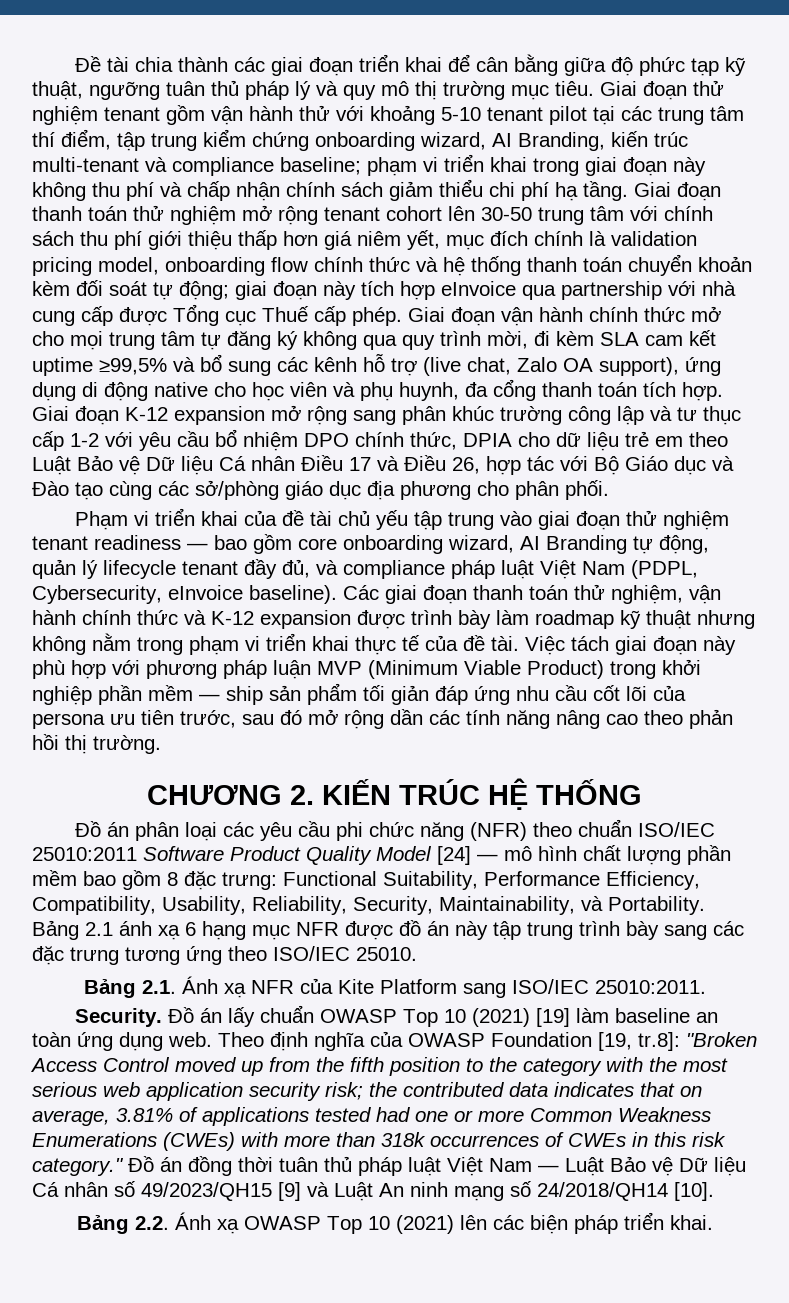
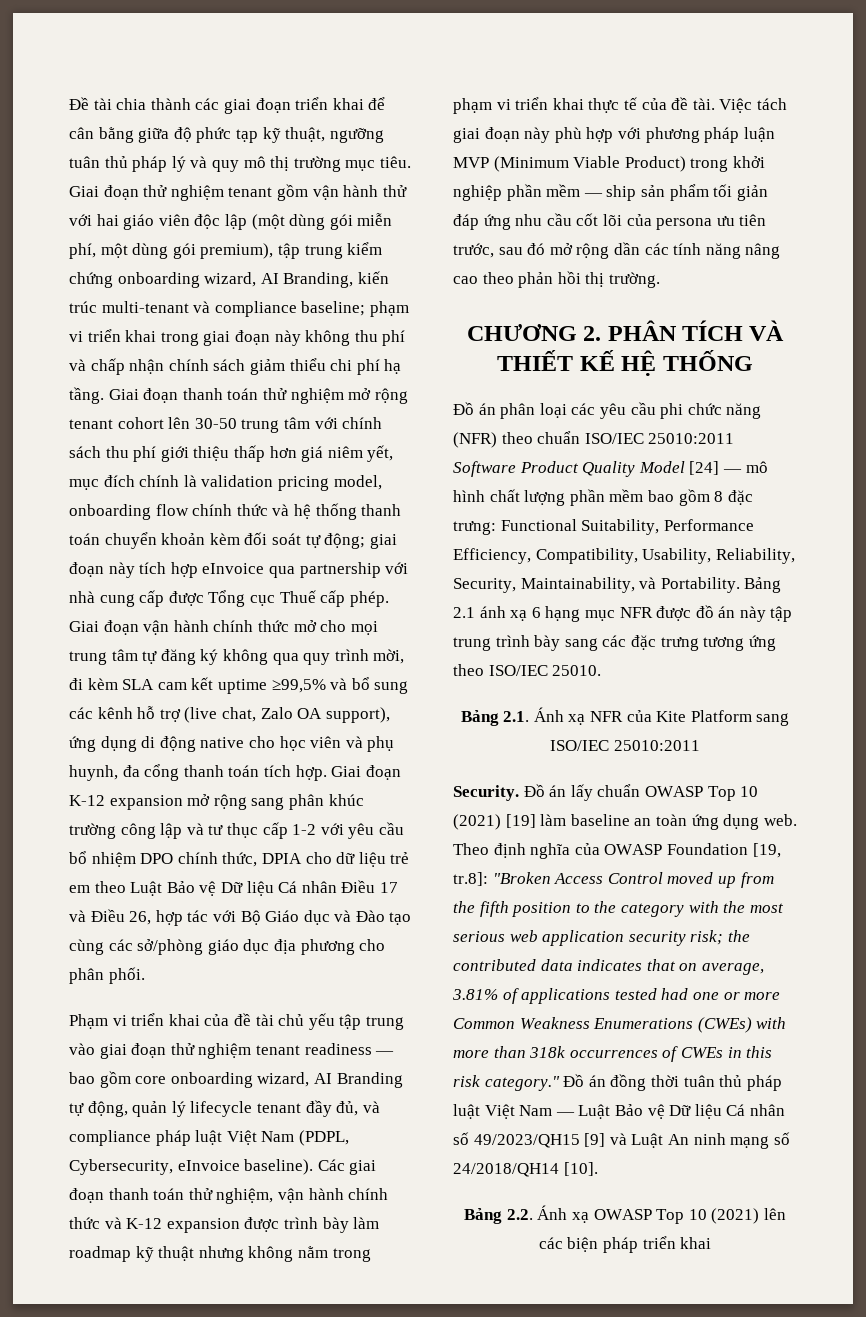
- Giai đoạn thử nghiệm tenant gồm vận hành thử với khoảng 5-10 tenant pilot tại các trung tâm thí điểm, tập trung kiểm chứng onboarding wizard, AI Branding, kiến trúc multi-tenant và compliance baseline; phạm vi triển khai trong giai đoạn này không thu phí và chấp nhận chính sách giảm thiểu chi phí hạ tầng.
+ Giai đoạn thử nghiệm tenant gồm vận hành thử với hai giáo viên độc lập (một dùng gói miễn phí, một dùng gói premium), tập trung kiểm chứng onboarding wizard, AI Branding, kiến trúc multi-tenant và compliance baseline; phạm vi triển khai trong giai đoạn này không thu phí và chấp nhận chính sách giảm thiểu chi phí hạ tầng.
- CHƯƠNG 2. KIẾN TRÚC HỆ THỐNG
+ CHƯƠNG 2. PHÂN TÍCH VÀ THIẾT KẾ HỆ THỐNG
- Bảng 2.1. Ánh xạ NFR của Kite Platform sang ISO/IEC 25010:2011.
+ Bảng 2.1. Ánh xạ NFR của Kite Platform sang ISO/IEC 25010:2011
- Bảng 2.2. Ánh xạ OWASP Top 10 (2021) lên các biện pháp triển khai.
+ Bảng 2.2. Ánh xạ OWASP Top 10 (2021) lên các biện pháp triển khai

